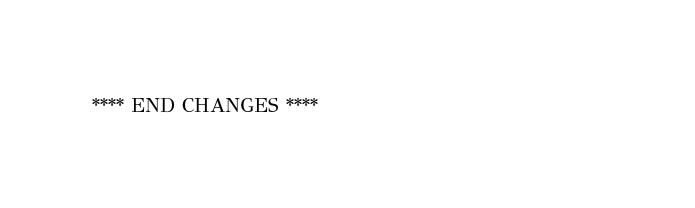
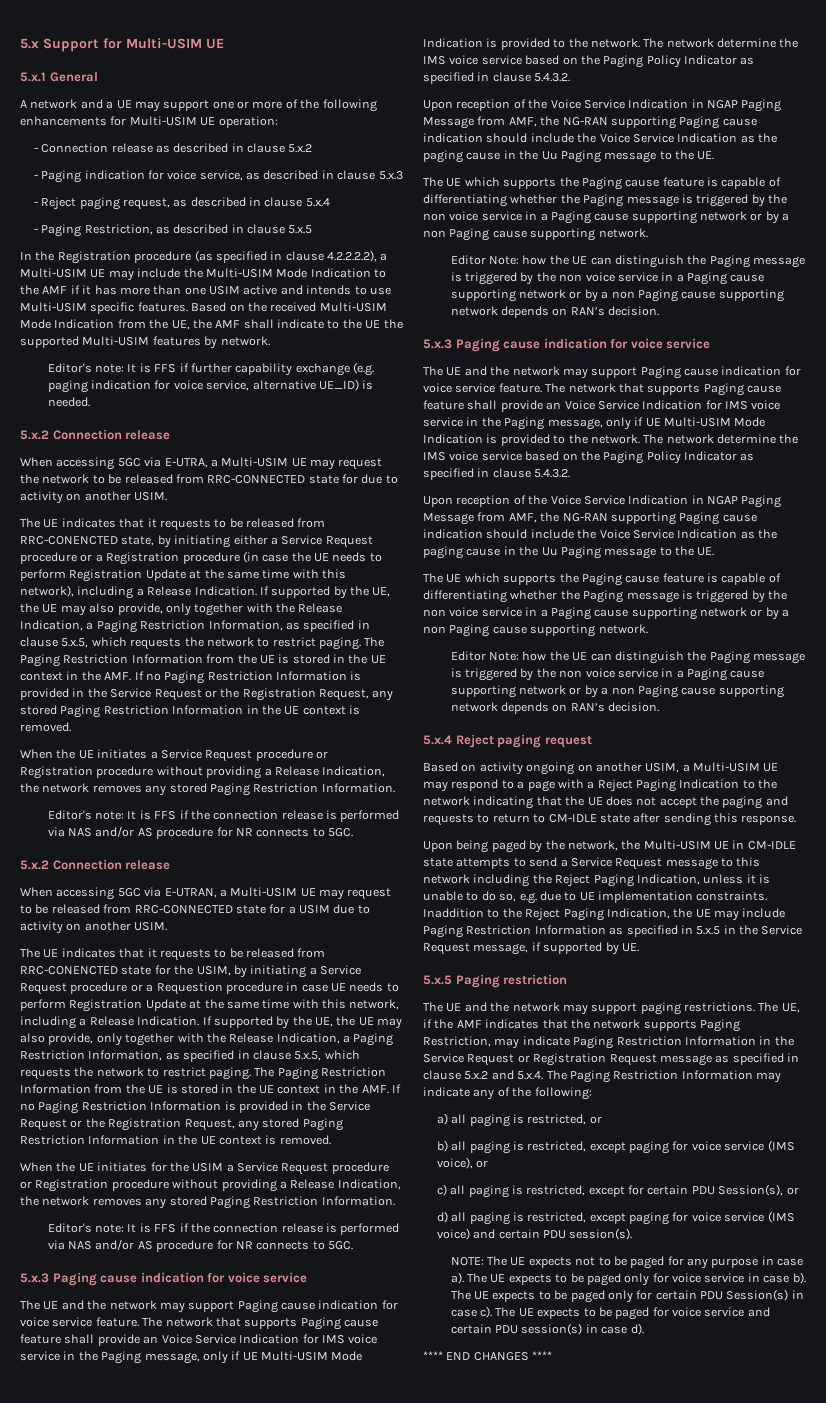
+ 5.x Support for Multi-USIM UE
+ 5.x.1 General
+ A network and a UE may support one or more of the following enhancements for Multi-USIM UE operation:
+ - Connection release as described in clause 5.x.2
+ - Paging indication for voice service, as described in clause 5.x.3
+ - Reject paging request, as described in clause 5.x.4
+ - Paging Restriction, as described in clause 5.x.5
+ In the Registration procedure (as specified in clause 4.2.2.2.2), a Multi-USIM UE may include the Multi-USIM Mode Indication to the AMF if it has more than one USIM active and intends to use Multi-USIM specific features. Based on the received Multi-USIM Mode Indication from the UE, the AMF shall indicate to the UE the supported Multi-USIM features by network.
+ Editor's note: It is FFS if further capability exchange (e.g. paging indication for voice service, alternative UE_ID) is needed.
+ 5.x.2 Connection release
+ When accessing 5GC via E-UTRA, a Multi-USIM UE may request the network to be released from RRC-CONNECTED state for due to activity on another USIM.
+ The UE indicates that it requests to be released from RRC-CONENCTED state, by initiating either a Service Request procedure or a Registration procedure (in case the UE needs to perform Registration Update at the same time with this network), including a Release Indication. If supported by the UE, the UE may also provide, only together with the Release Indication, a Paging Restriction Information, as specified in clause 5.x.5, which requests the network to restrict paging. The Paging Restriction Information from the UE is stored in the UE context in the AMF. If no Paging Restriction Information is provided in the Service Request or the Registration Request, any stored Paging Restriction Information in the UE context is removed.
+ When the UE initiates a Service Request procedure or Registration procedure without providing a Release Indication, the network removes any stored Paging Restriction Information.
+ Editor's note: It is FFS if the connection release is performed via NAS and/or AS procedure for NR connects to 5GC.
+ 5.x.2 Connection release
+ When accessing 5GC via E-UTRAN, a Multi-USIM UE may request to be released from RRC-CONNECTED state for a USIM due to activity on another USIM.
+ The UE indicates that it requests to be released from RRC-CONENCTED state for the USIM, by initiating a Service Request procedure or a Requestion procedure in case UE needs to perform Registration Update at the same time with this network, including a Release Indication. If supported by the UE, the UE may also provide, only together with the Release Indication, a Paging Restriction Information, as specified in clause 5.x.5, which requests the network to restrict paging. The Paging Restriction Information from the UE is stored in the UE context in the AMF. If no Paging Restriction Information is provided in the Service Request or the Registration Request, any stored Paging Restriction Information in the UE context is removed.
+ When the UE initiates for the USIM a Service Request procedure or Registration procedure without providing a Release Indication, the network removes any stored Paging Restriction Information.
+ Editor's note: It is FFS if the connection release is performed via NAS and/or AS procedure for NR connects to 5GC.
+ 5.x.3 Paging cause indication for voice service
+ The UE and the network may support Paging cause indication for voice service feature. The network that supports Paging cause feature shall provide an Voice Service Indication for IMS voice service in the Paging message, only if UE Multi-USIM Mode Indication is provided to the network. The network determine the IMS voice service based on the Paging Policy Indicator as specified in clause 5.4.3.2.
+ Upon reception of the Voice Service Indication in NGAP Paging Message from AMF, the NG-RAN supporting Paging cause indication should include the Voice Service Indication as the paging cause in the Uu Paging message to the UE.
+ The UE which supports the Paging cause feature is capable of differentiating whether the Paging message is triggered by the non voice service in a Paging cause supporting network or by a non Paging cause supporting network.
+ Editor Note: how the UE can distinguish the Paging message is triggered by the non voice service in a Paging cause supporting network or by a non Paging cause supporting network depends on RAN’s decision.
+ 5.x.3 Paging cause indication for voice service
+ The UE and the network may support Paging cause indication for voice service feature. The network that supports Paging cause feature shall provide an Voice Service Indication for IMS voice service in the Paging message, only if UE Multi-USIM Mode Indication is provided to the network. The network determine the IMS voice service based on the Paging Policy Indicator as specified in clause 5.4.3.2.
+ Upon reception of the Voice Service Indication in NGAP Paging Message from AMF, the NG-RAN supporting Paging cause indication should include the Voice Service Indication as the paging cause in the Uu Paging message to the UE.
+ The UE which supports the Paging cause feature is capable of differentiating whether the Paging message is triggered by the non voice service in a Paging cause supporting network or by a non Paging cause supporting network.
+ Editor Note: how the UE can distinguish the Paging message is triggered by the non voice service in a Paging cause supporting network or by a non Paging cause supporting network depends on RAN’s decision.
+ 5.x.4 Reject paging request
+ Based on activity ongoing on another USIM, a Multi-USIM UE may respond to a page with a Reject Paging Indication to the network indicating that the UE does not accept the paging and requests to return to CM-IDLE state after sending this response.
+ Upon being paged by the network, the Multi-USIM UE in CM-IDLE state attempts to send a Service Request message to this network including the Reject Paging Indication, unless it is unable to do so, e.g. due to UE implementation constraints. Inaddition to the Reject Paging Indication, the UE may include Paging Restriction Information as specified in 5.x.5 in the Service Request message, if supported by UE.
+ 5.x.5 Paging restriction
+ The UE and the network may support paging restrictions. The UE, if the AMF indicates that the network supports Paging Restriction, may indicate Paging Restriction Information in the Service Request or Registration Request message as specified in clause 5.x.2 and 5.x.4. The Paging Restriction Information may indicate any of the following:
+ a) all paging is restricted, or
+ b) all paging is restricted, except paging for voice service (IMS voice), or
+ c) all paging is restricted, except for certain PDU Session(s), or
+ d) all paging is restricted, except paging for voice service (IMS voice) and certain PDU session(s).
+ NOTE: The UE expects not to be paged for any purpose in case a). The UE expects to be paged only for voice service in case b). The UE expects to be paged only for certain PDU Session(s) in case c). The UE expects to be paged for voice service and certain PDU session(s) in case d).

